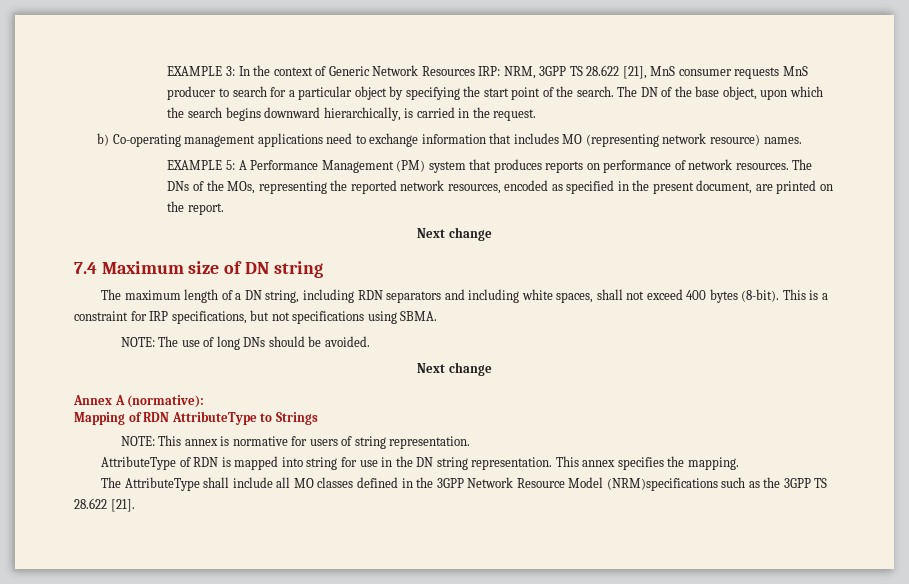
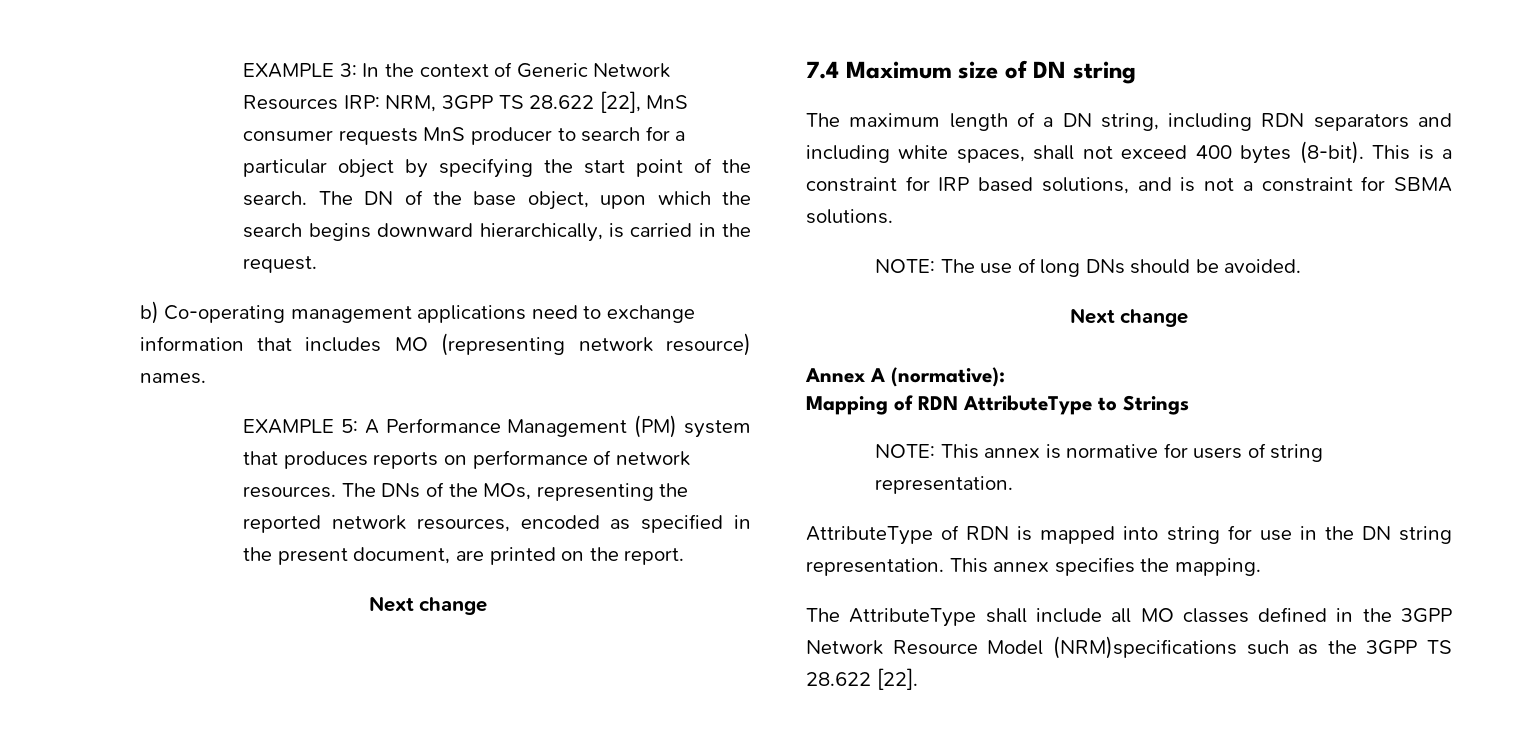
- EXAMPLE 3: In the context of Generic Network Resources IRP: NRM, 3GPP TS 28.622 [21], MnS consumer requests MnS producer to search for a particular object by specifying the start point of the search.
+ EXAMPLE 3: In the context of Generic Network Resources IRP: NRM, 3GPP TS 28.622 [22], MnS consumer requests MnS producer to search for a particular object by specifying the start point of the search.
- This is a constraint for IRP specifications, but not specifications using SBMA.
+ This is a constraint for IRP based solutions, and is not a constraint for SBMA solutions.
- The AttributeType shall include all MO classes defined in the 3GPP Network Resource Model (NRM)specifications such as the 3GPP TS 28.622 [21].
+ The AttributeType shall include all MO classes defined in the 3GPP Network Resource Model (NRM)specifications such as the 3GPP TS 28.622 [22].

